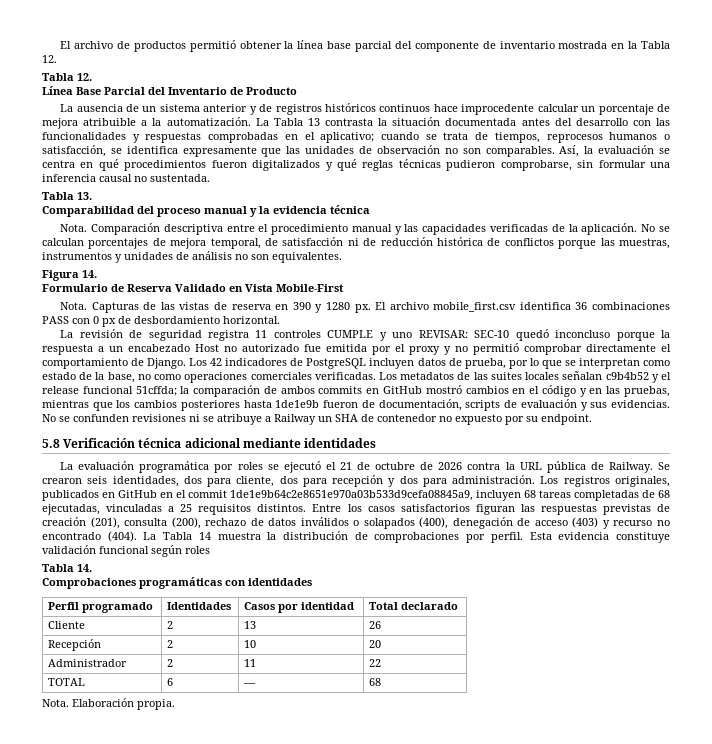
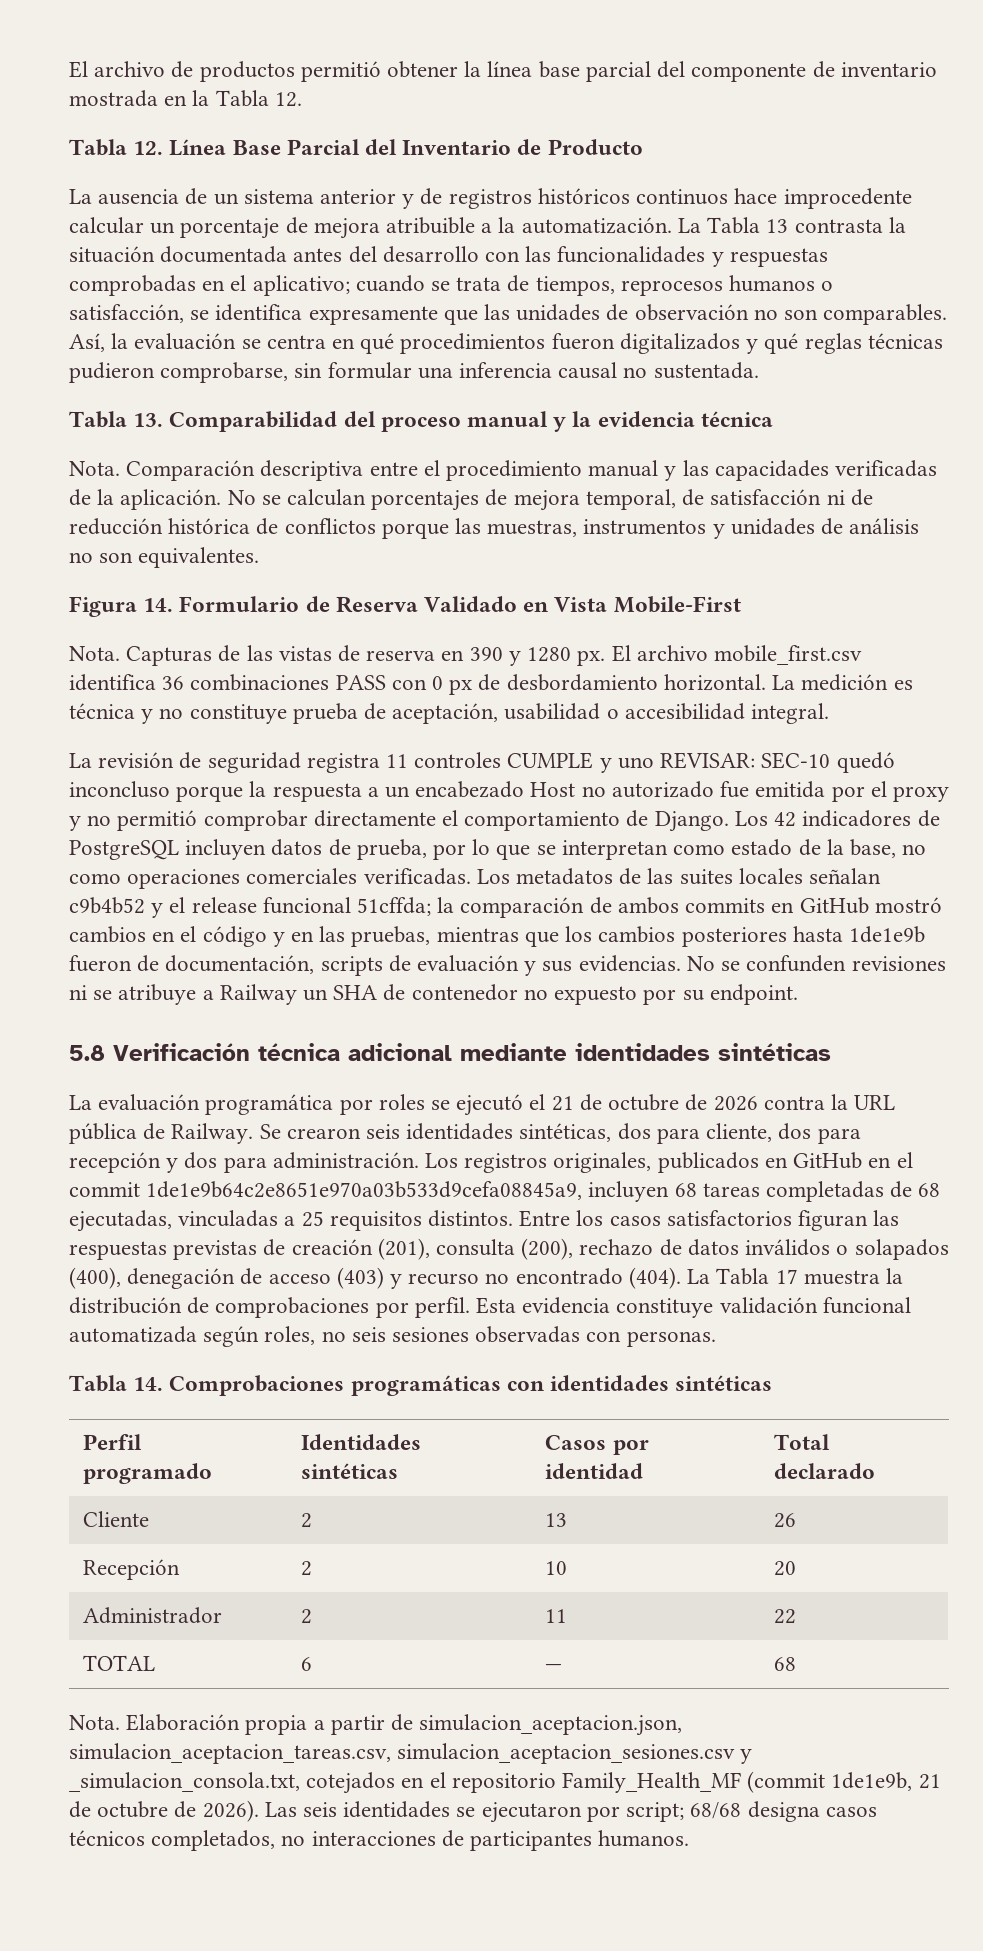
  El archivo de productos permitió obtener la línea base parcial del componente de inventario mostrada en la Tabla 12.
- Tabla 12.
- Línea Base Parcial del Inventario de Producto
+ Tabla 12. Línea Base Parcial del Inventario de Producto
- Tabla 13.
- Comparabilidad del proceso manual y la evidencia técnica
+ Tabla 13. Comparabilidad del proceso manual y la evidencia técnica
- Figura 14.
- Formulario de Reserva Validado en Vista Mobile-First
+ Figura 14. Formulario de Reserva Validado en Vista Mobile-First
+ La medición es técnica y no constituye prueba de aceptación, usabilidad o accesibilidad integral.
- 5.8 Verificación técnica adicional mediante identidades
+ 5.8 Verificación técnica adicional mediante identidades sintéticas
- Se crearon seis identidades, dos para cliente, dos para recepción y dos para administración.
+ Se crearon seis identidades sintéticas, dos para cliente, dos para recepción y dos para administración.
- La Tabla 14 muestra la distribución de comprobaciones por perfil.
+ La Tabla 17 muestra la distribución de comprobaciones por perfil.
- Esta evidencia constituye validación funcional según roles
+ Esta evidencia constituye validación funcional automatizada según roles, no seis sesiones observadas con personas.
- Tabla 14.
- Comprobaciones programáticas con identidades
+ Tabla 14. Comprobaciones programáticas con identidades sintéticas
- Perfil programado | Identidades | Casos por identidad | Total declarado
+ Perfil programado | Identidades sintéticas | Casos por identidad | Total declarado
- Elaboración propia.
+ Elaboración propia a partir de simulacion_aceptacion.json, simulacion_aceptacion_tareas.csv, simulacion_aceptacion_sesiones.csv y _simulacion_consola.txt, cotejados en el repositorio Family_Health_MF (commit 1de1e9b, 21 de octubre de 2026). Las seis identidades se ejecutaron por script; 68/68 designa casos técnicos completados, no interacciones de participantes humanos.

